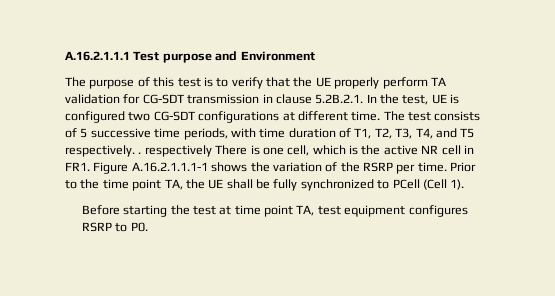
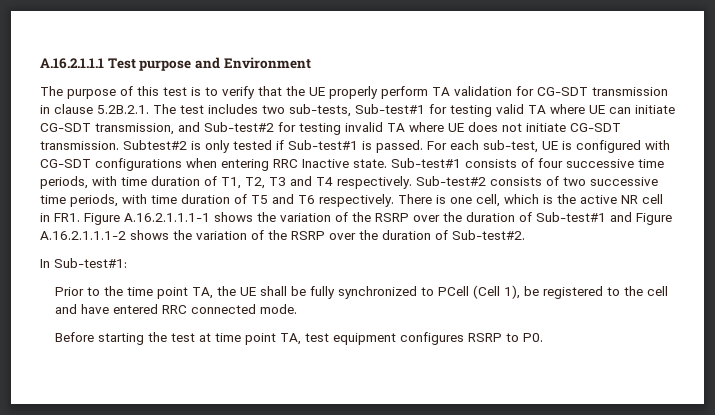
- The purpose of this test is to verify that the UE properly perform TA validation for CG-SDT transmission in clause 5.2B.2.1. In the test, UE is configured two CG-SDT configurations at different time. The test consists of 5 successive time periods, with time duration of T1, T2, T3, T4, and T5 respectively. . respectively There is one cell, which is the active NR cell in FR1. Figure A.16.2.1.1.1-1 shows the variation of the RSRP per time. Prior to the time point TA, the UE shall be fully synchronized to PCell (Cell 1).
+ The purpose of this test is to verify that the UE properly perform TA validation for CG-SDT transmission in clause 5.2B.2.1. The test includes two sub-tests, Sub-test#1 for testing valid TA where UE can initiate CG-SDT transmission, and Sub-test#2 for testing invalid TA where UE does not initiate CG-SDT transmission. Subtest#2 is only tested if Sub-test#1 is passed. For each sub-test, UE is configured with CG-SDT configurations when entering RRC Inactive state. Sub-test#1 consists of four successive time periods, with time duration of T1, T2, T3 and T4 respectively. Sub-test#2 consists of two successive time periods, with time duration of T5 and T6 respectively. There is one cell, which is the active NR cell in FR1. Figure A.16.2.1.1.1-1 shows the variation of the RSRP over the duration of Sub-test#1 and Figure A.16.2.1.1.1-2 shows the variation of the RSRP over the duration of Sub-test#2.
+ In Sub-test#1:
+ Prior to the time point TA, the UE shall be fully synchronized to PCell (Cell 1), be registered to the cell and have entered RRC connected mode.

